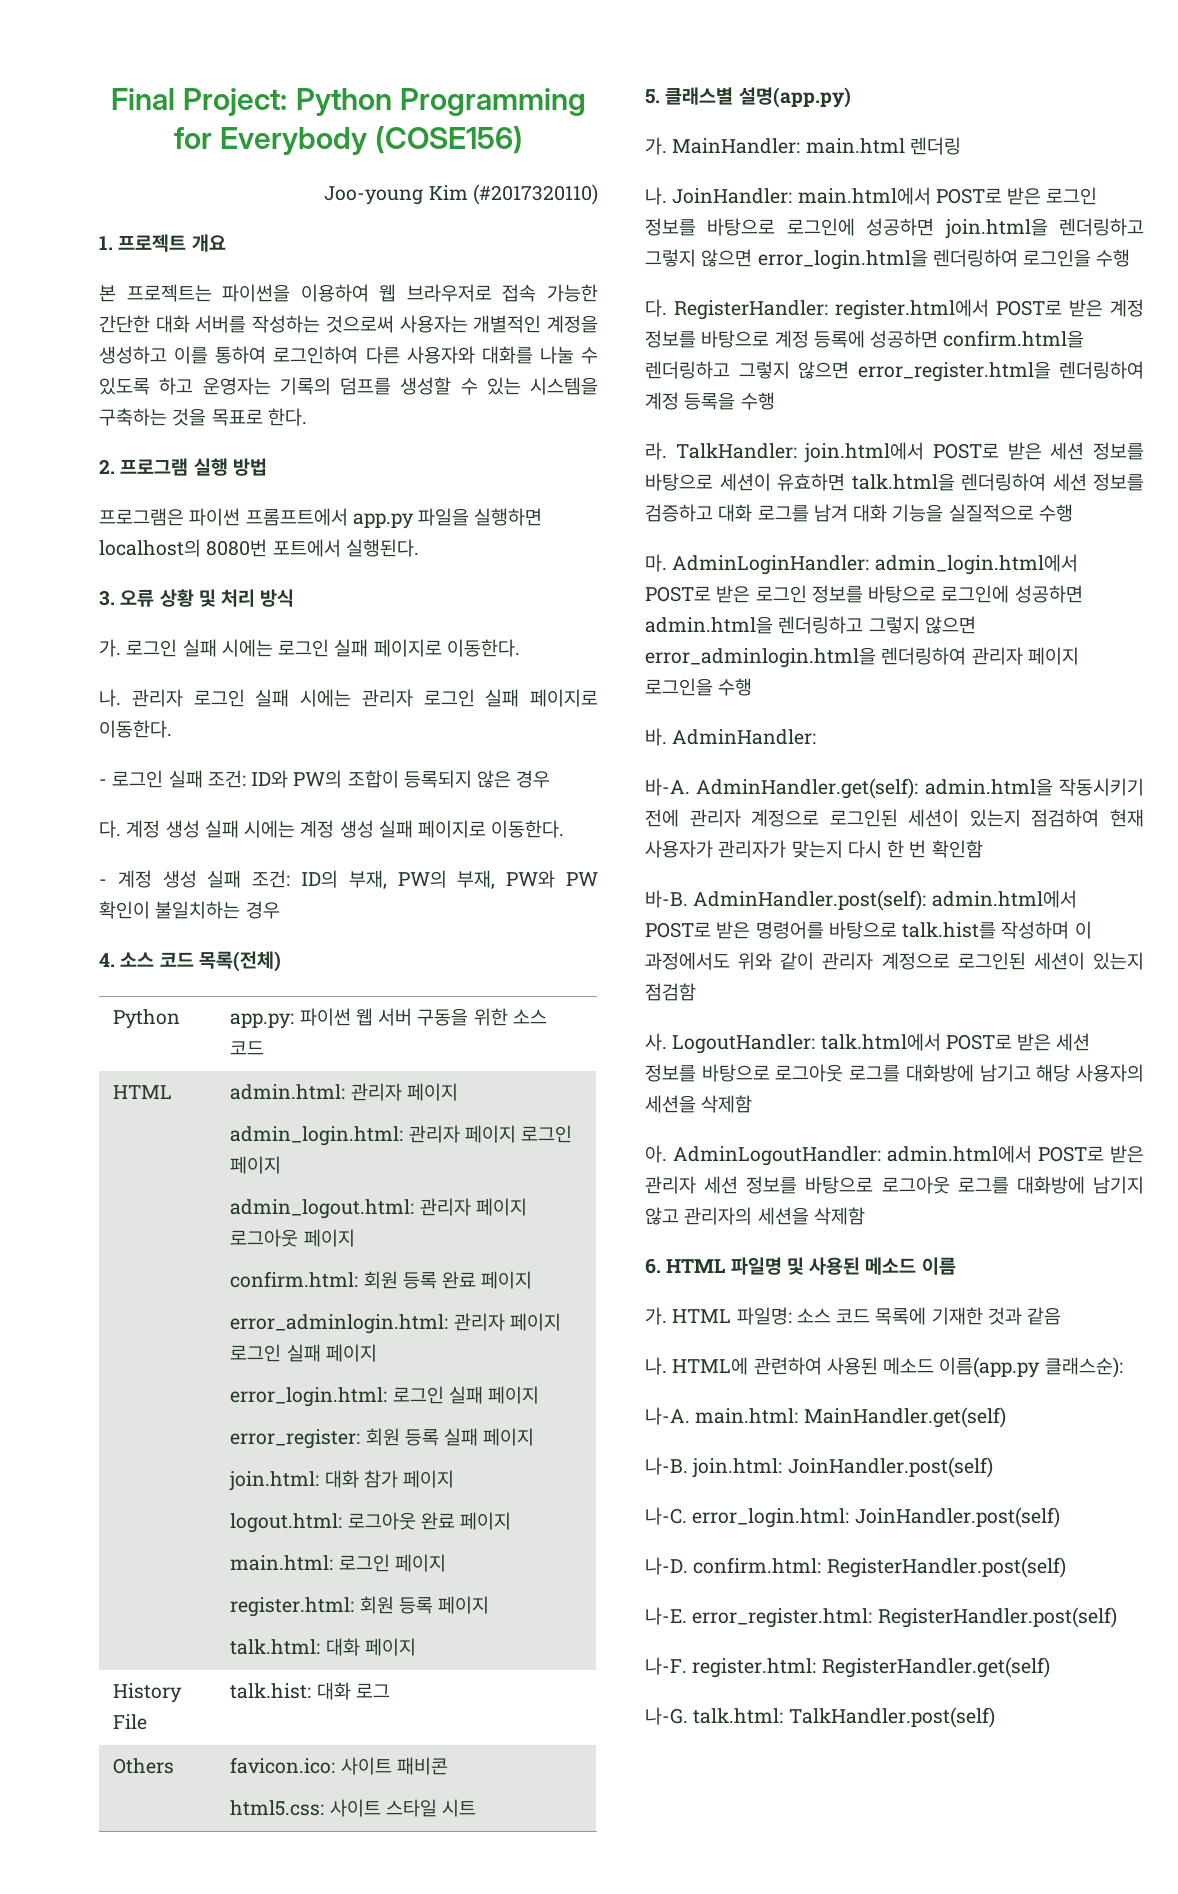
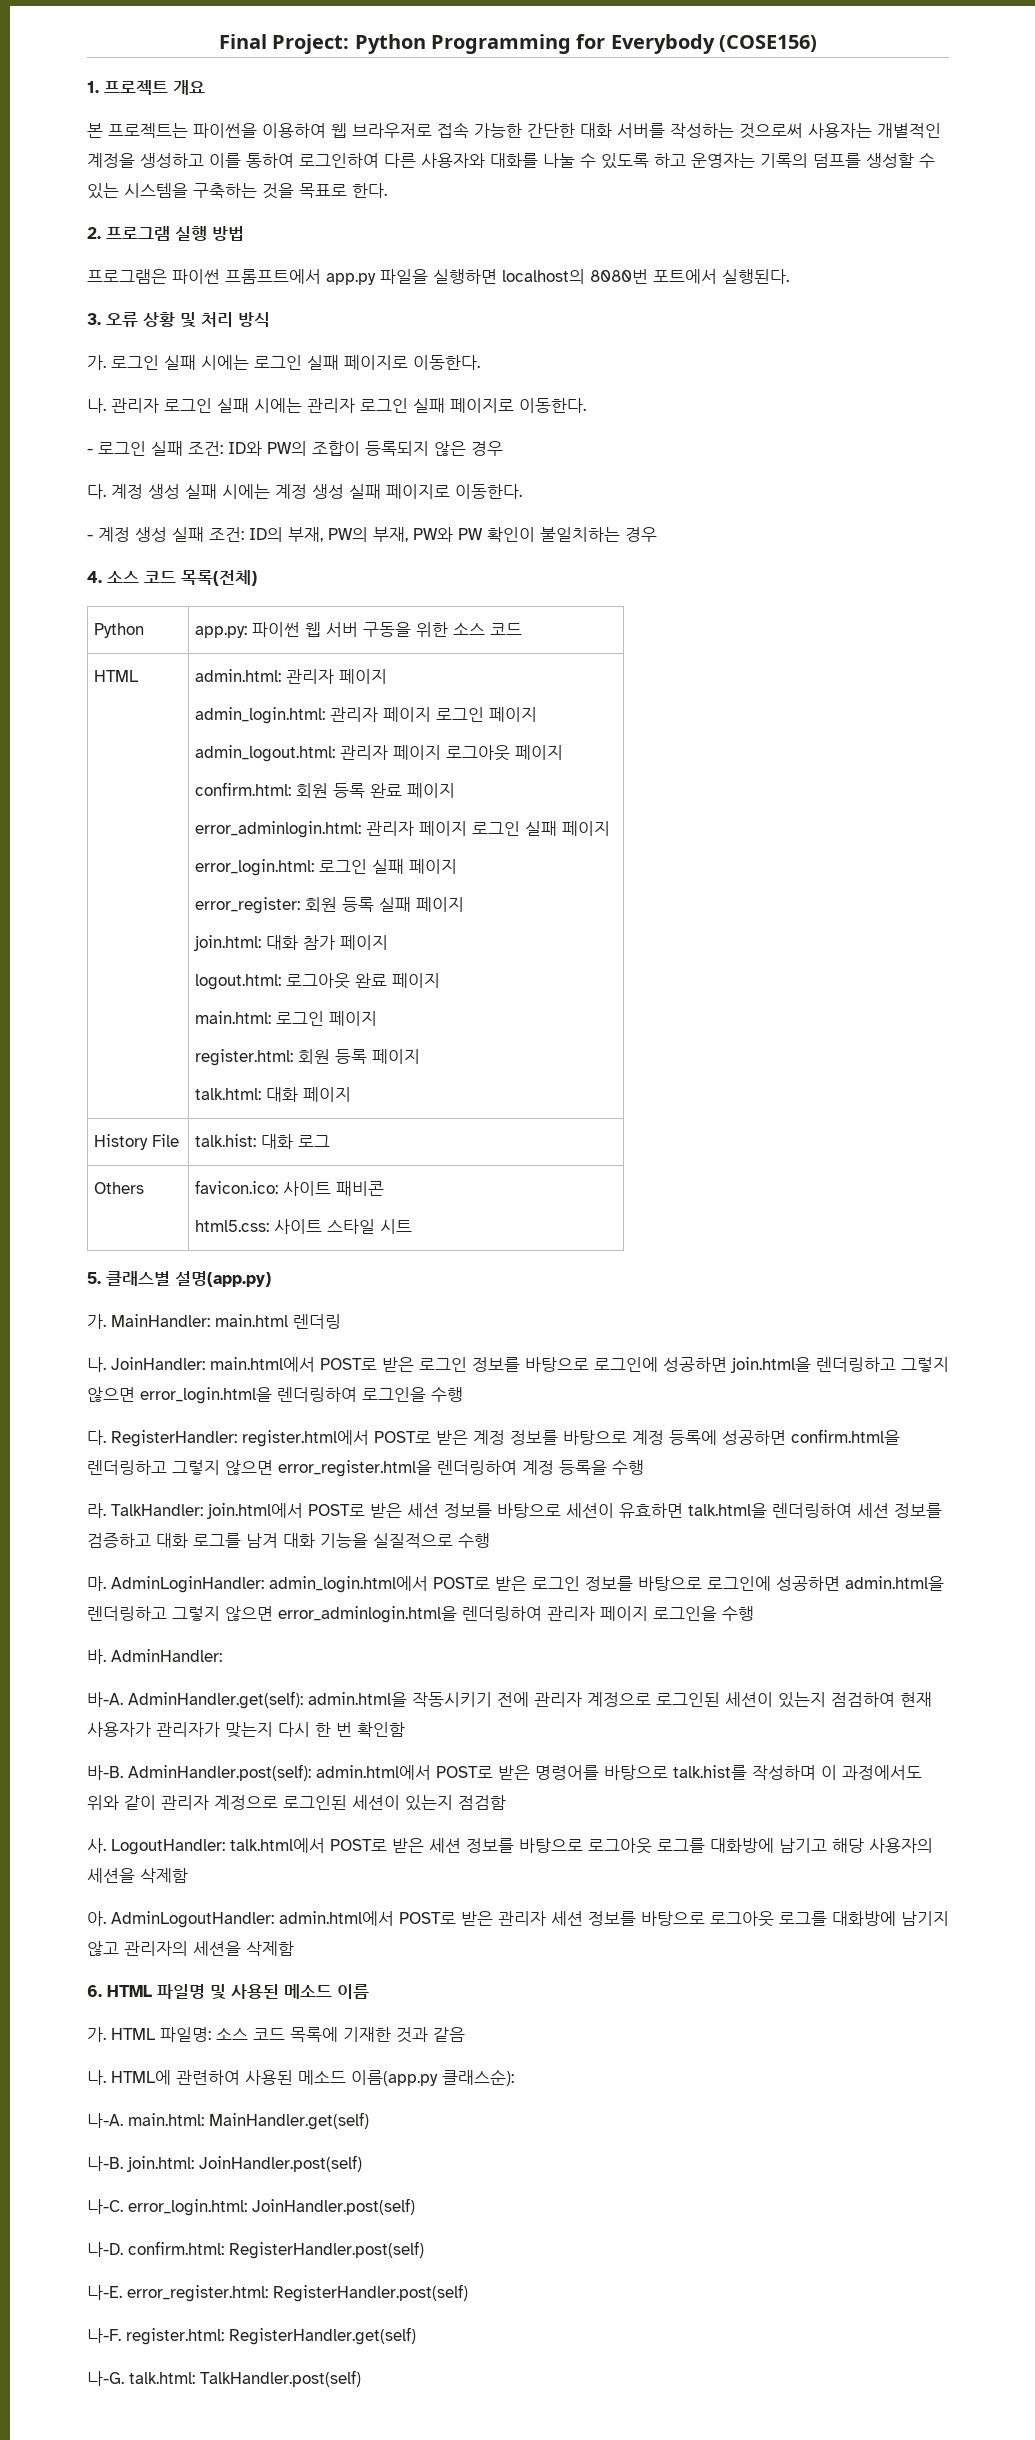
- Joo-young Kim (#2017320110)

